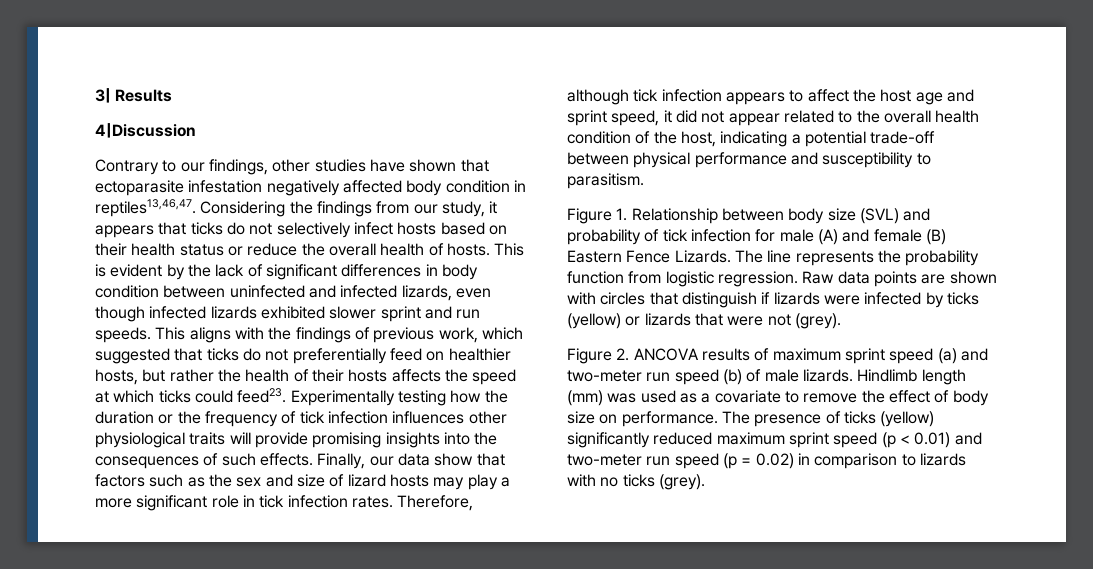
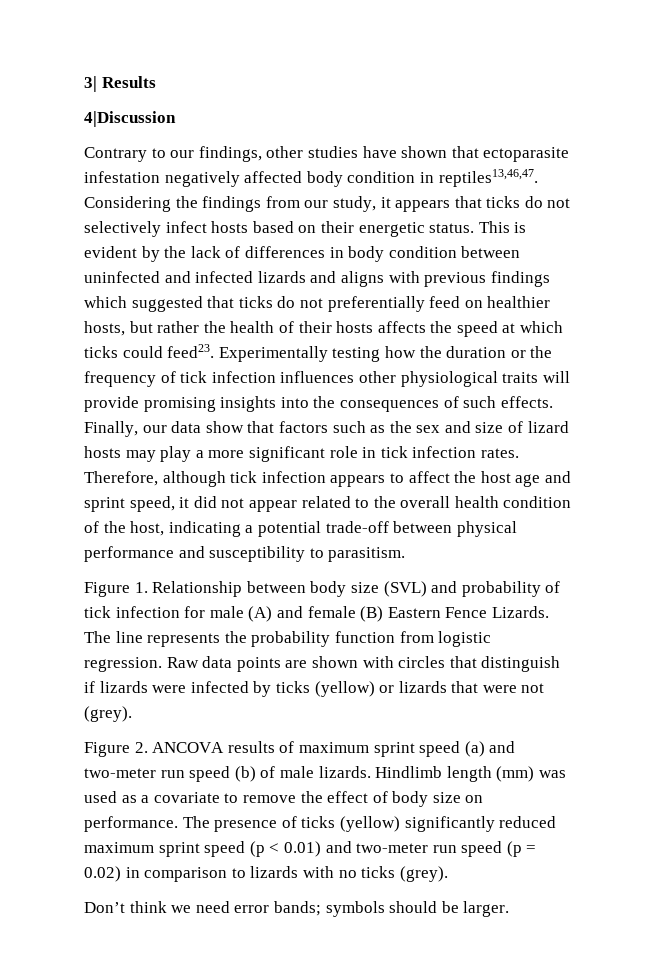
- Considering the findings from our study, it appears that ticks do not selectively infect hosts based on their health status or reduce the overall health of hosts.
+ Considering the findings from our study, it appears that ticks do not selectively infect hosts based on their energetic status.
- This is evident by the lack of significant differences in body condition between uninfected and infected lizards, even though infected lizards exhibited slower sprint and run speeds. This aligns with the findings of previous work, which suggested that ticks do not preferentially feed on healthier hosts, but rather the health of their hosts affects the speed at which ticks could feed23.
+ This is evident by the lack of differences in body condition between uninfected and infected lizards and aligns with previous findings which suggested that ticks do not preferentially feed on healthier hosts, but rather the health of their hosts affects the speed at which ticks could feed23.
+ Don’t think we need error bands; symbols should be larger.

